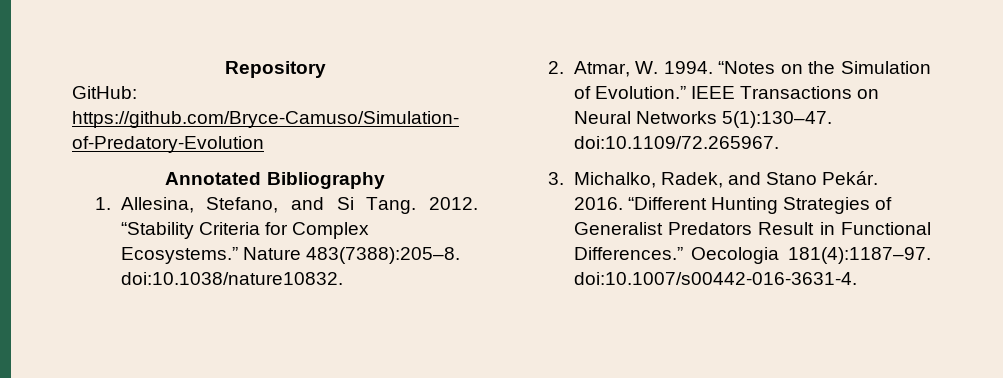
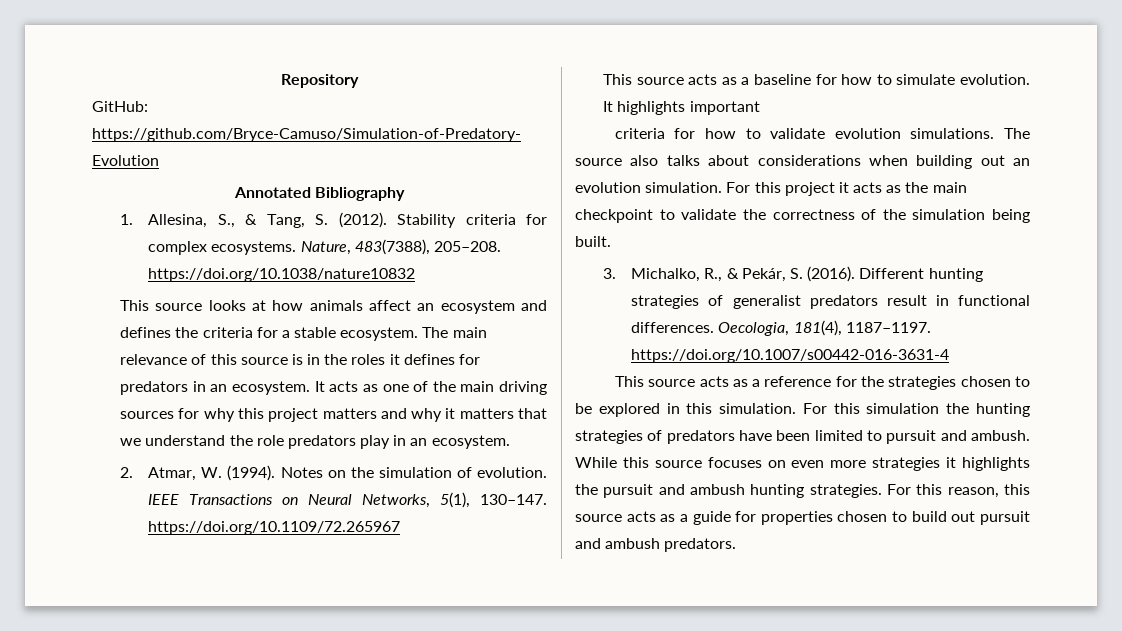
- 1. Allesina, Stefano, and Si Tang. 2012. “Stability Criteria for Complex Ecosystems.” Nature 483(7388):205–8. doi:10.1038/nature10832.
- 2. Atmar, W. 1994. “Notes on the Simulation of Evolution.” IEEE Transactions on Neural Networks 5(1):130–47. doi:10.1109/72.265967.
- 3. Michalko, Radek, and Stano Pekár. 2016. “Different Hunting Strategies of Generalist Predators Result in Functional Differences.” Oecologia 181(4):1187–97. doi:10.1007/s00442-016-3631-4.
+ 1. Allesina, S., & Tang, S. (2012). Stability criteria for complex ecosystems. Nature, 483(7388), 205–208. https://doi.org/10.1038/nature10832
+ This source looks at how animals affect an ecosystem and defines the criteria for a stable ecosystem. The main relevance of this source is in the roles it defines for predators in an ecosystem. It acts as one of the main driving sources for why this project matters and why it matters that we understand the role predators play in an ecosystem.
+ 2. Atmar, W. (1994). Notes on the simulation of evolution. IEEE Transactions on Neural Networks, 5(1), 130–147. https://doi.org/10.1109/72.265967
+ This source acts as a baseline for how to simulate evolution. It highlights important
+ criteria for how to validate evolution simulations. The source also talks about considerations when building out an evolution simulation. For this project it acts as the main checkpoint to validate the correctness of the simulation being built.
+ 3. Michalko, R., & Pekár, S. (2016). Different hunting strategies of generalist predators result in functional differences. Oecologia, 181(4), 1187–1197. https://doi.org/10.1007/s00442-016-3631-4
+ This source acts as a reference for the strategies chosen to be explored in this simulation. For this simulation the hunting strategies of predators have been limited to pursuit and ambush. While this source focuses on even more strategies it highlights the pursuit and ambush hunting strategies. For this reason, this source acts as a guide for properties chosen to build out pursuit and ambush predators.

